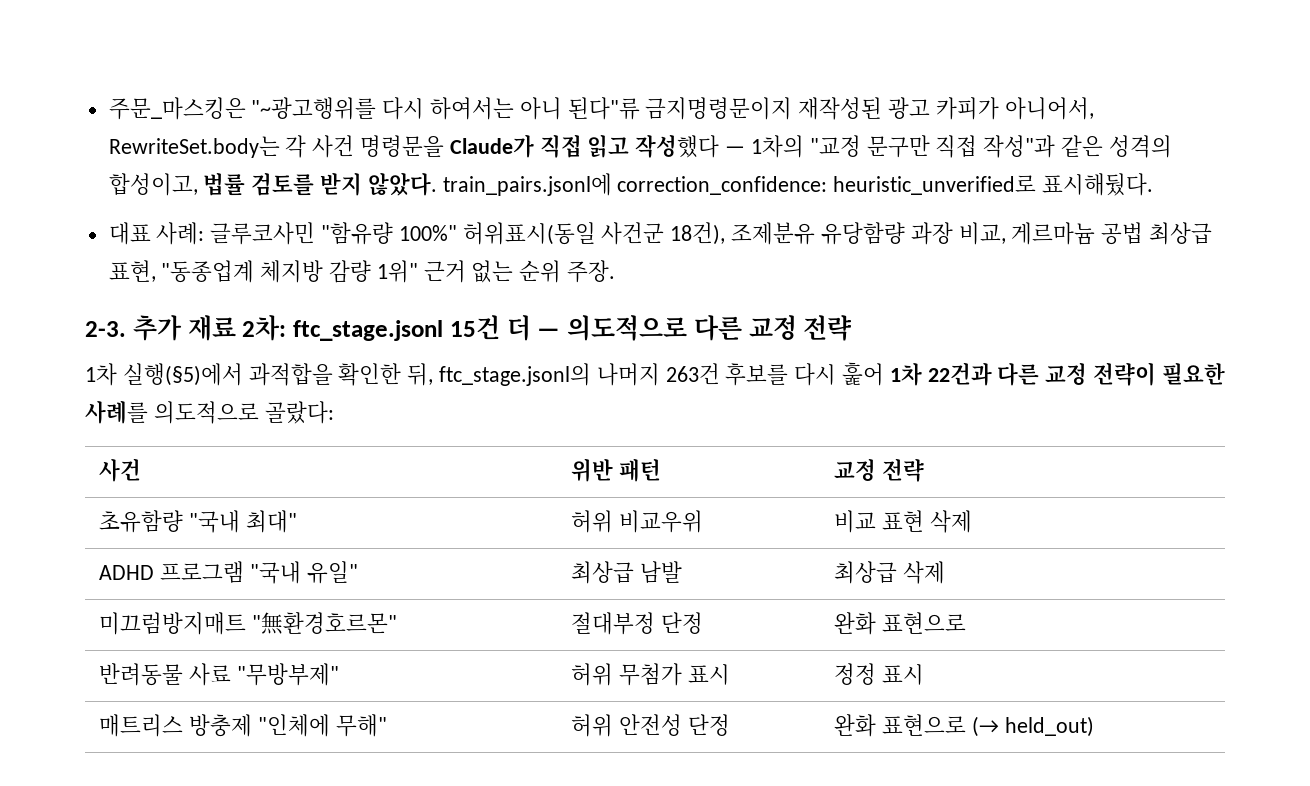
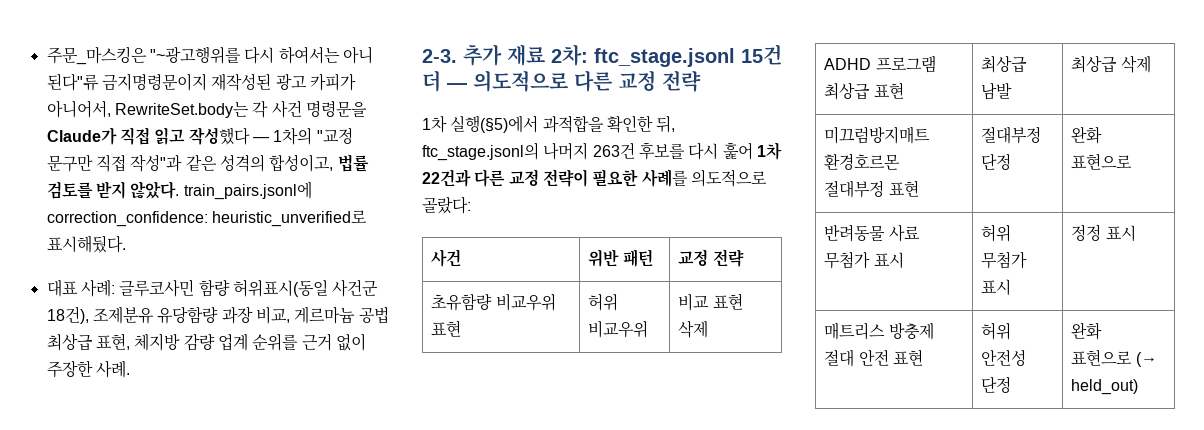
- 대표 사례: 글루코사민 "함유량 100%" 허위표시(동일 사건군 18건), 조제분유 유당함량 과장 비교, 게르마늄 공법 최상급 표현, "동종업계 체지방 감량 1위" 근거 없는 순위 주장.
+ 대표 사례: 글루코사민 함량 허위표시(동일 사건군 18건), 조제분유 유당함량 과장 비교, 게르마늄 공법 최상급 표현, 체지방 감량 업계 순위를 근거 없이 주장한 사례.
- 초유함량 "국내 최대" | 허위 비교우위 | 비교 표현 삭제
+ 초유함량 비교우위 표현 | 허위 비교우위 | 비교 표현 삭제
- ADHD 프로그램 "국내 유일" | 최상급 남발 | 최상급 삭제
+ ADHD 프로그램 최상급 표현 | 최상급 남발 | 최상급 삭제
- 미끄럼방지매트 "無환경호르몬" | 절대부정 단정 | 완화 표현으로
+ 미끄럼방지매트 환경호르몬 절대부정 표현 | 절대부정 단정 | 완화 표현으로
- 반려동물 사료 "무방부제" | 허위 무첨가 표시 | 정정 표시
+ 반려동물 사료 무첨가 표시 | 허위 무첨가 표시 | 정정 표시
- 매트리스 방충제 "인체에 무해" | 허위 안전성 단정 | 완화 표현으로 (→ held_out)
+ 매트리스 방충제 절대 안전 표현 | 허위 안전성 단정 | 완화 표현으로 (→ held_out)

